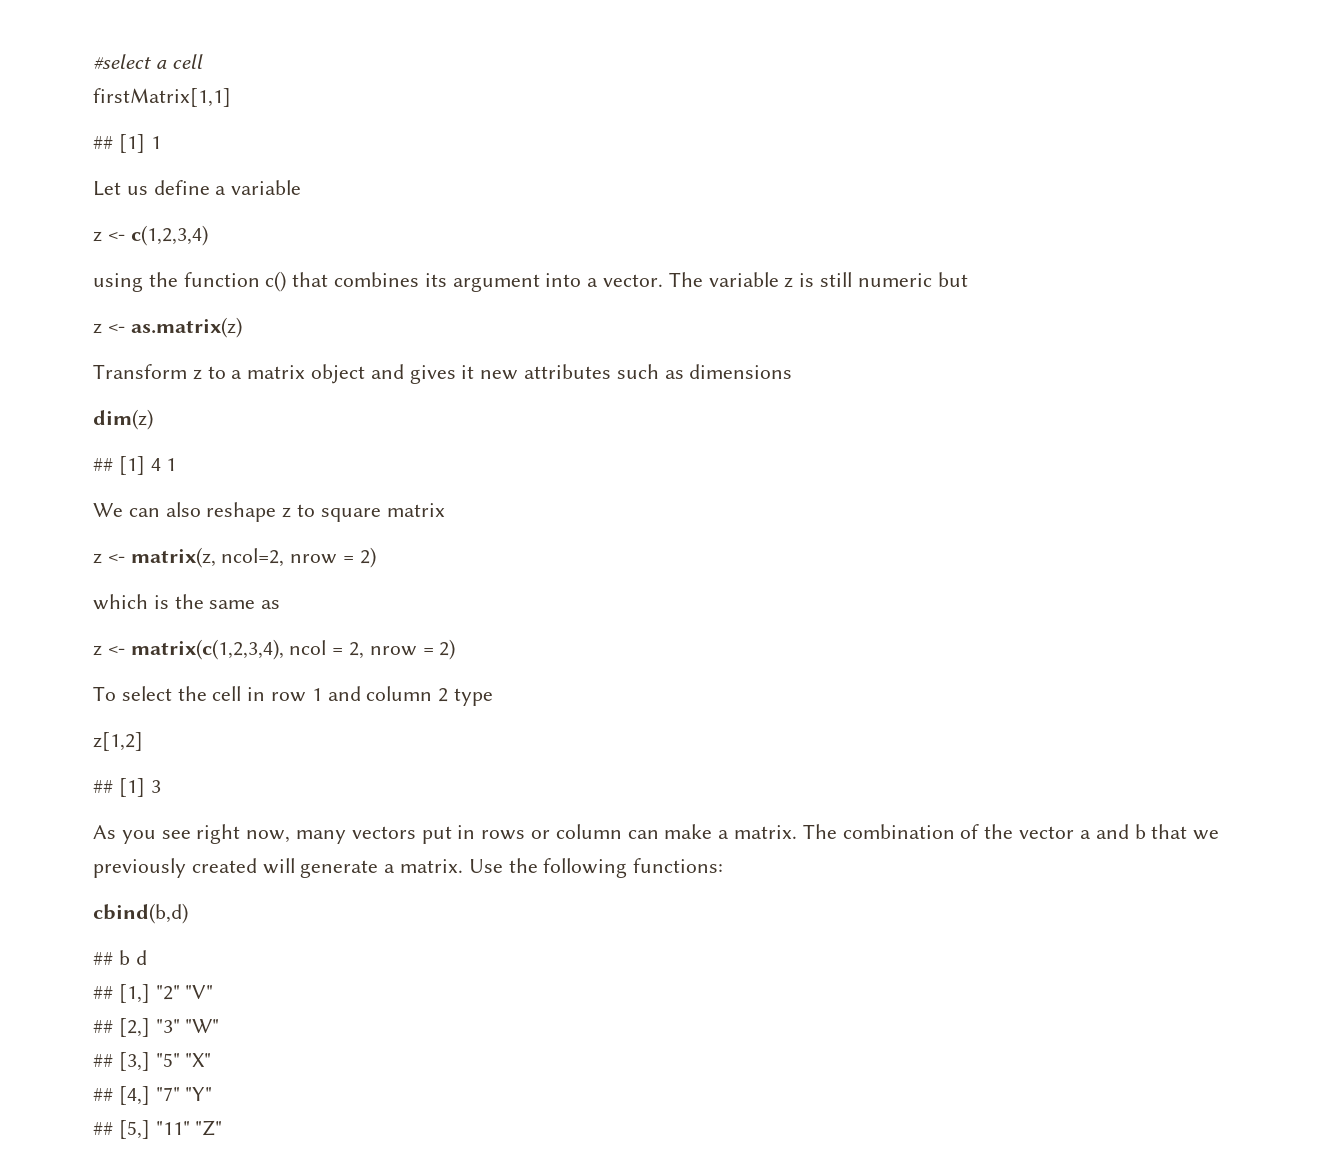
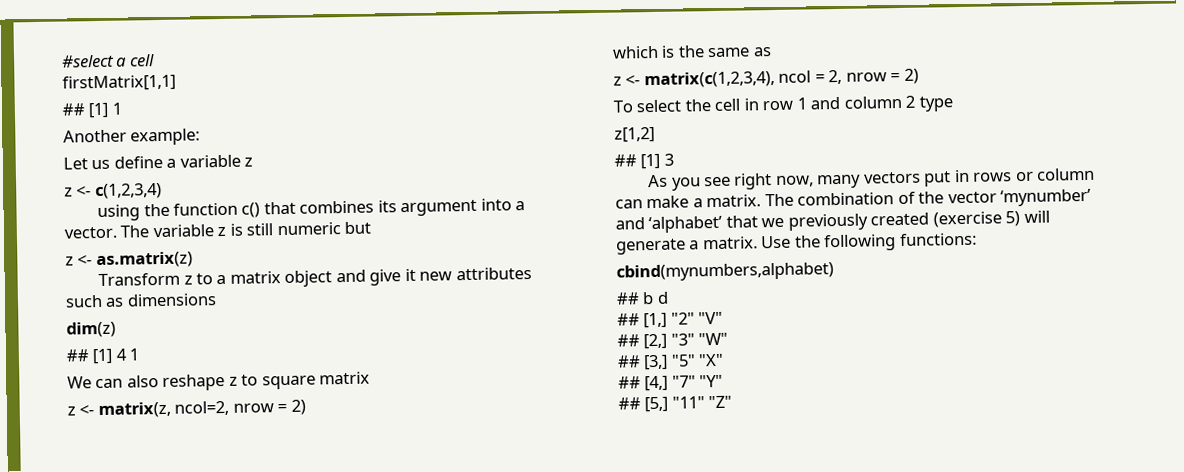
+ Another example:
- Let us define a variable
+ Let us define a variable z
- Transform z to a matrix object and gives it new attributes such as dimensions
+ Transform z to a matrix object and give it new attributes such as dimensions
- The combination of the vector a and b that we previously created will generate a matrix.
+ The combination of the vector ‘mynumber’ and ‘alphabet’ that we previously created (exercise 5) will generate a matrix.
- cbind(b,d)
+ cbind(mynumbers,alphabet)

